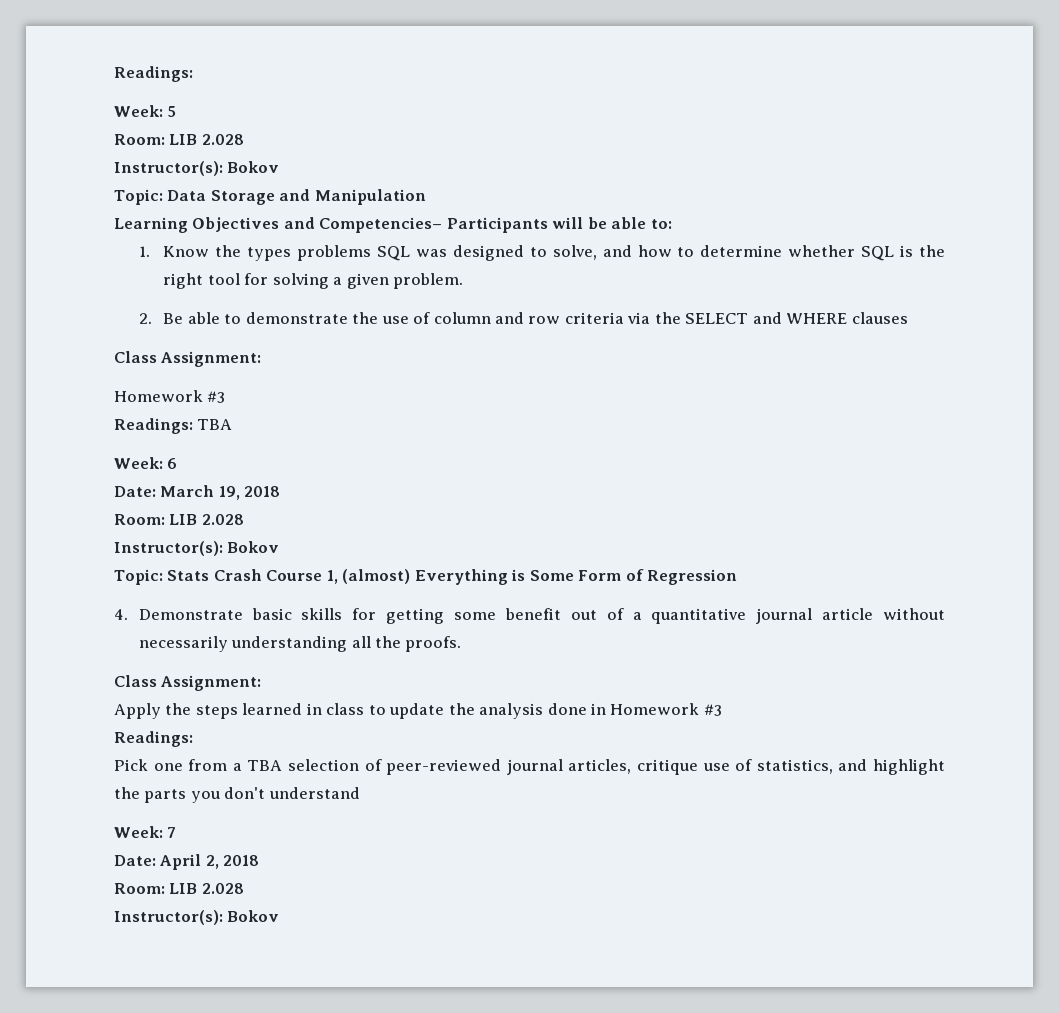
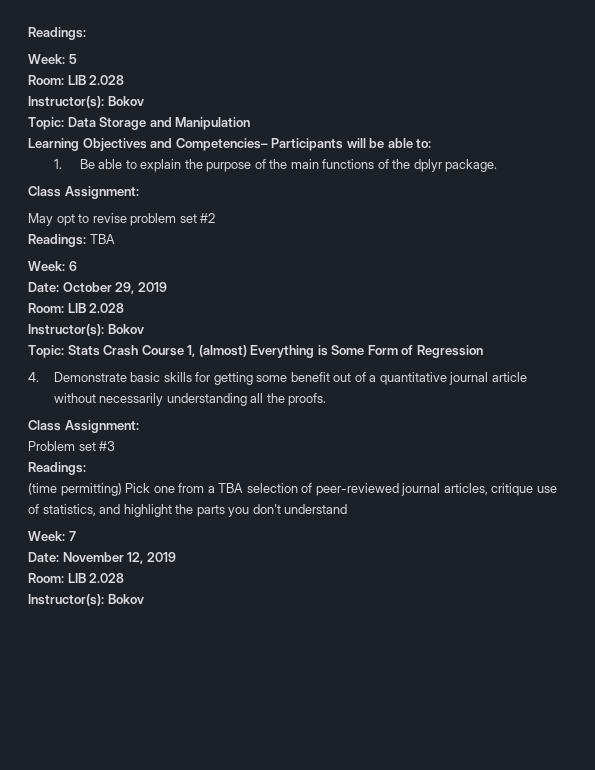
- 1. Know the types problems SQL was designed to solve, and how to determine whether SQL is the right tool for solving a given problem.
- 2. Be able to demonstrate the use of column and row criteria via the SELECT and WHERE clauses
+ 1. Be able to explain the purpose of the main functions of the dplyr package.
  Class Assignment:
- Homework #3
+ May opt to revise problem set #2
- Date: March 19, 2018
+ Date: October 29, 2019
- Apply the steps learned in class to update the analysis done in Homework #3
+ Problem set #3
- Pick one from a TBA selection of peer-reviewed journal articles, critique use of statistics, and highlight the parts you don't understand
+ (time permitting) Pick one from a TBA selection of peer-reviewed journal articles, critique use of statistics, and highlight the parts you don't understand
- Date: April 2, 2018
+ Date: November 12, 2019

